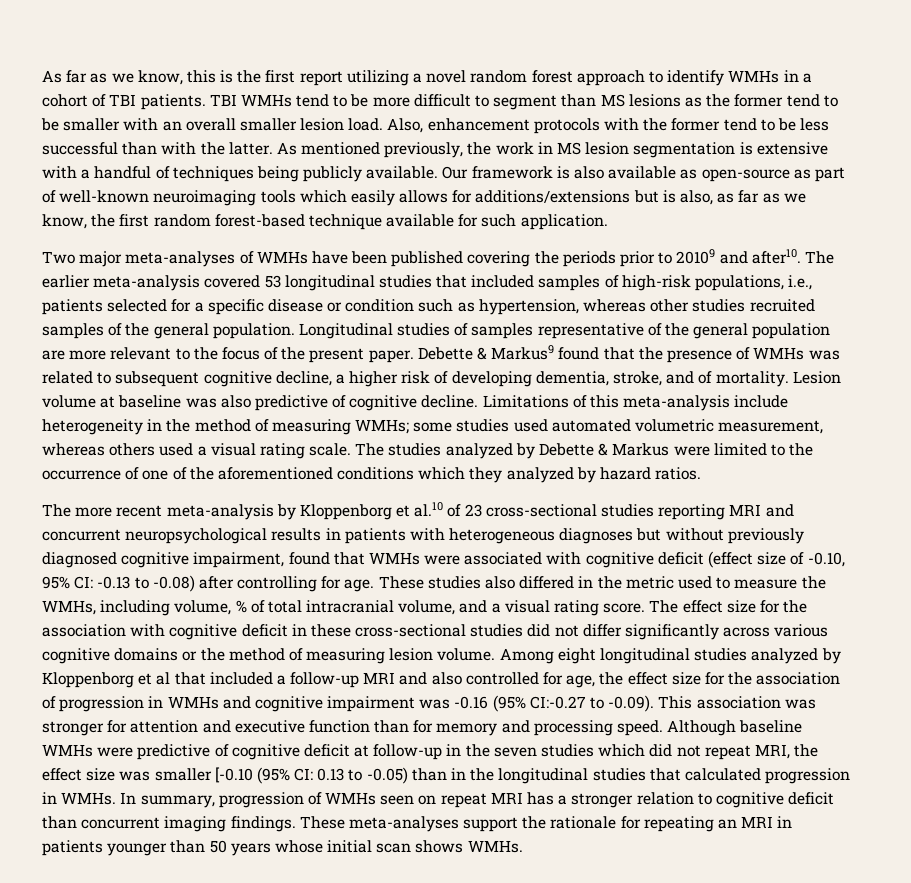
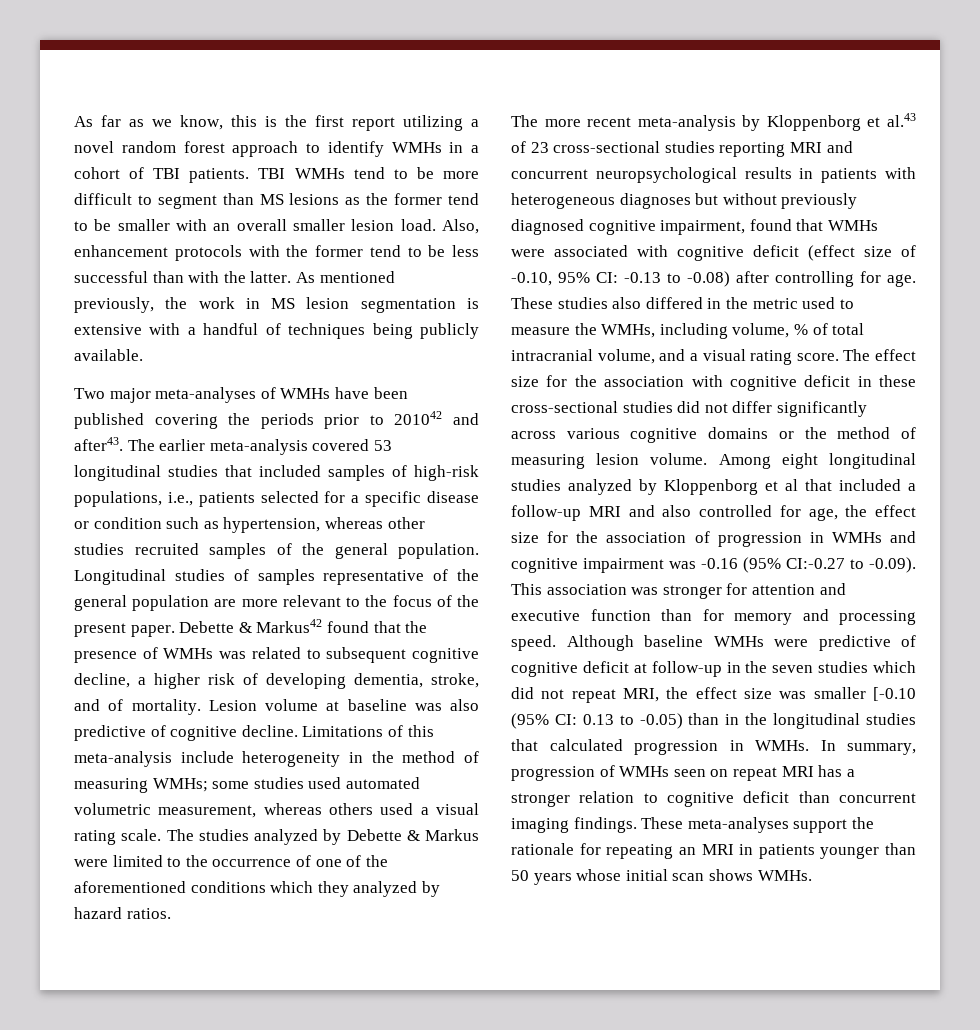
- Our framework is also available as open-source as part of well-known neuroimaging tools which easily allows for additions/extensions but is also, as far as we know, the first random forest-based technique available for such application.
- Two major meta-analyses of WMHs have been published covering the periods prior to 20109 and after10.
+ Two major meta-analyses of WMHs have been published covering the periods prior to 201042 and after43.
- Debette & Markus9 found that the presence of WMHs was related to subsequent cognitive decline, a higher risk of developing dementia, stroke, and of mortality.
+ Debette & Markus42 found that the presence of WMHs was related to subsequent cognitive decline, a higher risk of developing dementia, stroke, and of mortality.
- The more recent meta-analysis by Kloppenborg et al.10 of 23 cross-sectional studies reporting MRI and concurrent neuropsychological results in patients with heterogeneous diagnoses but without previously diagnosed cognitive impairment, found that WMHs were associated with cognitive deficit (effect size of -0.10, 95% CI: -0.13 to -0.08) after controlling for age.
+ The more recent meta-analysis by Kloppenborg et al.43 of 23 cross-sectional studies reporting MRI and concurrent neuropsychological results in patients with heterogeneous diagnoses but without previously diagnosed cognitive impairment, found that WMHs were associated with cognitive deficit (effect size of -0.10, 95% CI: -0.13 to -0.08) after controlling for age.

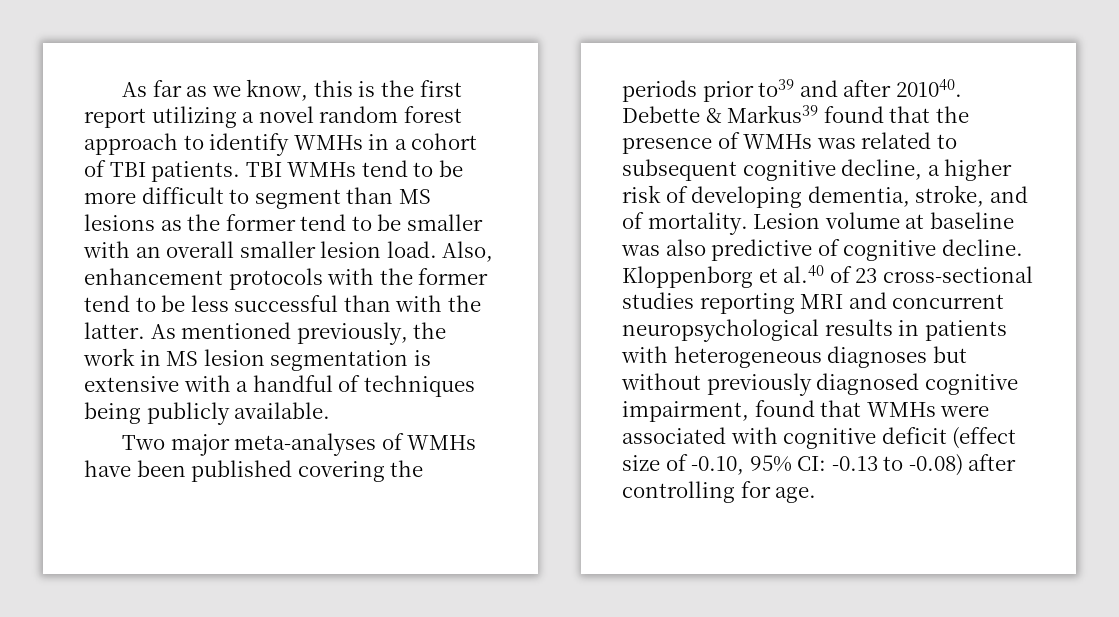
- Two major meta-analyses of WMHs have been published covering the periods prior to 201042 and after43. The earlier meta-analysis covered 53 longitudinal studies that included samples of high-risk populations, i.e., patients selected for a specific disease or condition such as hypertension, whereas other studies recruited samples of the general population. Longitudinal studies of samples representative of the general population are more relevant to the focus of the present paper. Debette & Markus42 found that the presence of WMHs was related to subsequent cognitive decline, a higher risk of developing dementia, stroke, and of mortality.
+ Two major meta-analyses of WMHs have been published covering the periods prior to39 and after 201040. Debette & Markus39 found that the presence of WMHs was related to subsequent cognitive decline, a higher risk of developing dementia, stroke, and of mortality.
- Limitations of this meta-analysis include heterogeneity in the method of measuring WMHs; some studies used automated volumetric measurement, whereas others used a visual rating scale. The studies analyzed by Debette & Markus were limited to the occurrence of one of the aforementioned conditions which they analyzed by hazard ratios.
- The more recent meta-analysis by Kloppenborg et al.43 of 23 cross-sectional studies reporting MRI and concurrent neuropsychological results in patients with heterogeneous diagnoses but without previously diagnosed cognitive impairment, found that WMHs were associated with cognitive deficit (effect size of -0.10, 95% CI: -0.13 to -0.08) after controlling for age. These studies also differed in the metric used to measure the WMHs, including volume, % of total intracranial volume, and a visual rating score. The effect size for the association with cognitive deficit in these cross-sectional studies did not differ significantly across various cognitive domains or the method of measuring lesion volume. Among eight longitudinal studies analyzed by Kloppenborg et al that included a follow-up MRI and also controlled for age, the effect size for the association of progression in WMHs and cognitive impairment was -0.16 (95% CI:-0.27 to -0.09). This association was stronger for attention and executive function than for memory and processing speed. Although baseline WMHs were predictive of cognitive deficit at follow-up in the seven studies which did not repeat MRI, the effect size was smaller [-0.10 (95% CI: 0.13 to -0.05) than in the longitudinal studies that calculated progression in WMHs. In summary, progression of WMHs seen on repeat MRI has a stronger relation to cognitive deficit than concurrent imaging findings. These meta-analyses support the rationale for repeating an MRI in patients younger than 50 years whose initial scan shows WMHs.
+ Kloppenborg et al.40 of 23 cross-sectional studies reporting MRI and concurrent neuropsychological results in patients with heterogeneous diagnoses but without previously diagnosed cognitive impairment, found that WMHs were associated with cognitive deficit (effect size of -0.10, 95% CI: -0.13 to -0.08) after controlling for age.

